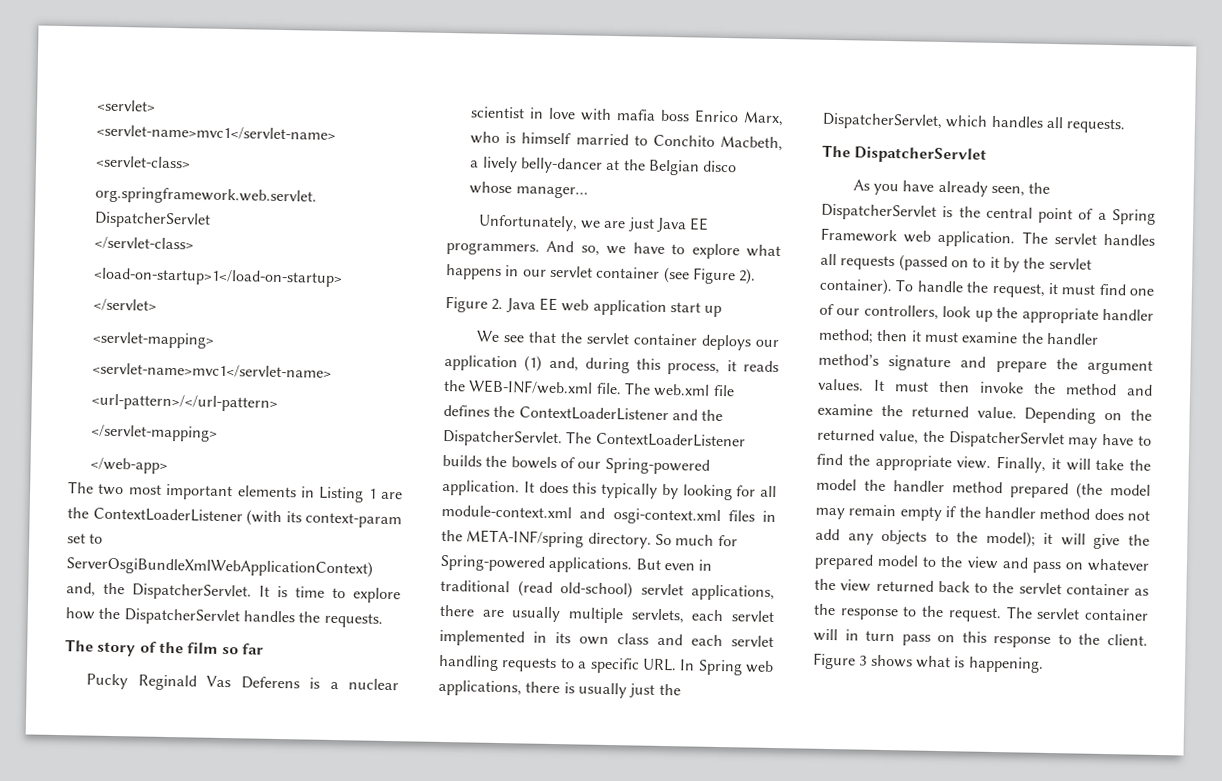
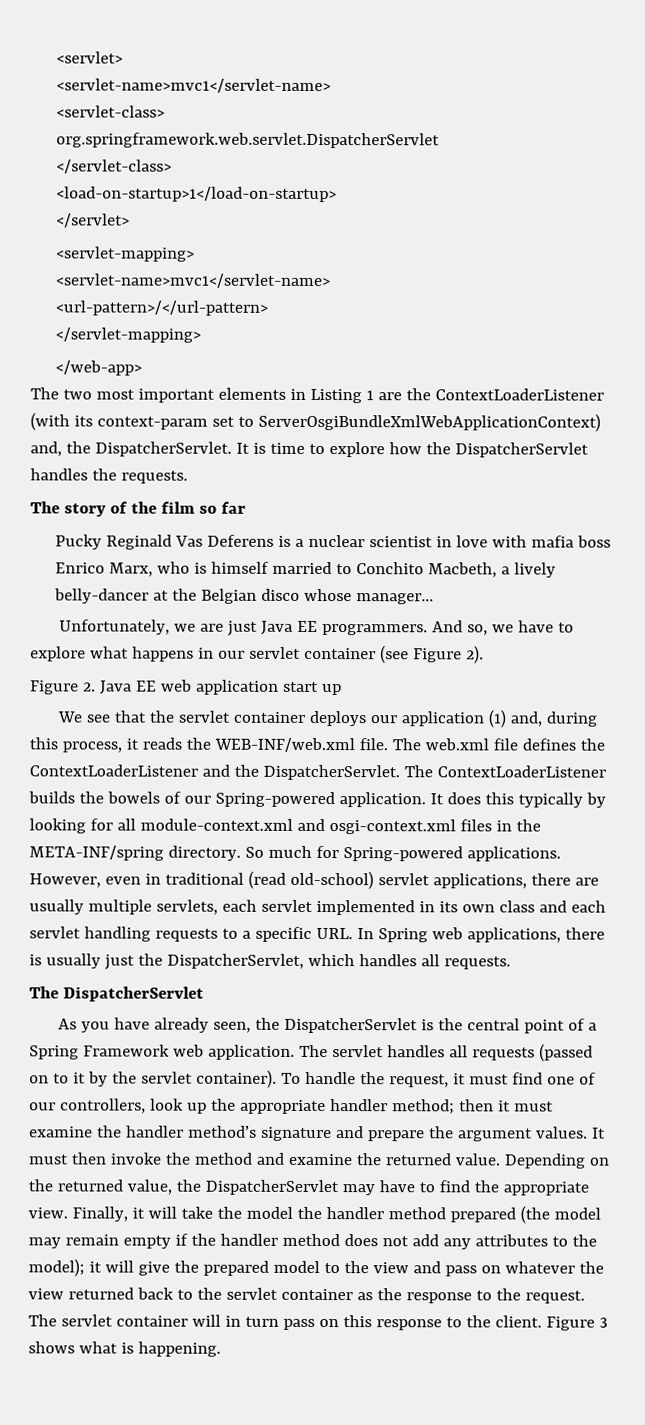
- But even in traditional (read old-school) servlet applications, there are usually multiple servlets, each servlet implemented in its own class and each servlet handling requests to a specific URL. In Spring web applications, there is usually just the DispatcherServlet, which handles all requests.
+ However, even in traditional (read old-school) servlet applications, there are usually multiple servlets, each servlet implemented in its own class and each servlet handling requests to a specific URL. In Spring web applications, there is usually just the DispatcherServlet, which handles all requests.
- Finally, it will take the model the handler method prepared (the model may remain empty if the handler method does not add any objects to the model); it will give the prepared model to the view and pass on whatever the view returned back to the servlet container as the response to the request.
+ Finally, it will take the model the handler method prepared (the model may remain empty if the handler method does not add any attributes to the model); it will give the prepared model to the view and pass on whatever the view returned back to the servlet container as the response to the request.

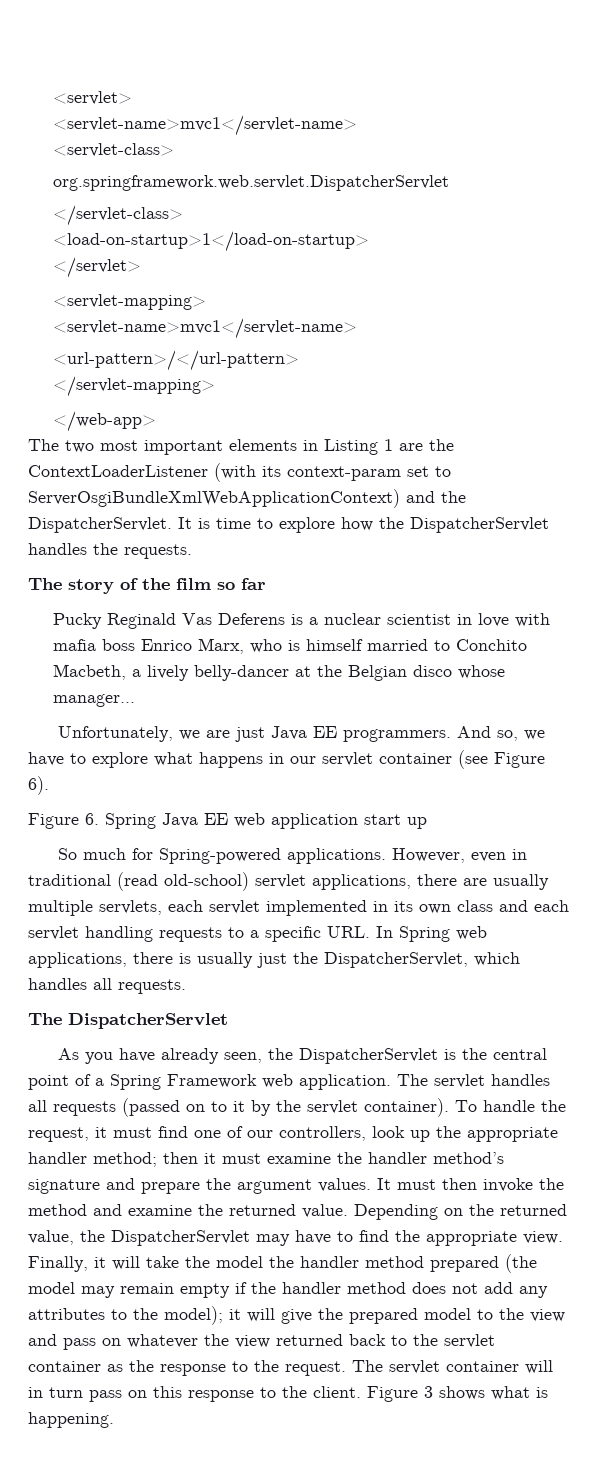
- The two most important elements in Listing 1 are the ContextLoaderListener (with its context-param set to ServerOsgiBundleXmlWebApplicationContext) and, the DispatcherServlet.
+ The two most important elements in Listing 1 are the ContextLoaderListener (with its context-param set to ServerOsgiBundleXmlWebApplicationContext) and the DispatcherServlet.
- And so, we have to explore what happens in our servlet container (see Figure 2).
- Figure 2. Java EE web application start up
+ And so, we have to explore what happens in our servlet container (see Figure 6).
+ Figure 6. Spring Java EE web application start up
- We see that the servlet container deploys our application (1) and, during this process, it reads the WEB-INF/web.xml file. The web.xml file defines the ContextLoaderListener and the DispatcherServlet. The ContextLoaderListener builds the bowels of our Spring-powered application. It does this typically by looking for all module-context.xml and osgi-context.xml files in the META-INF/spring directory.

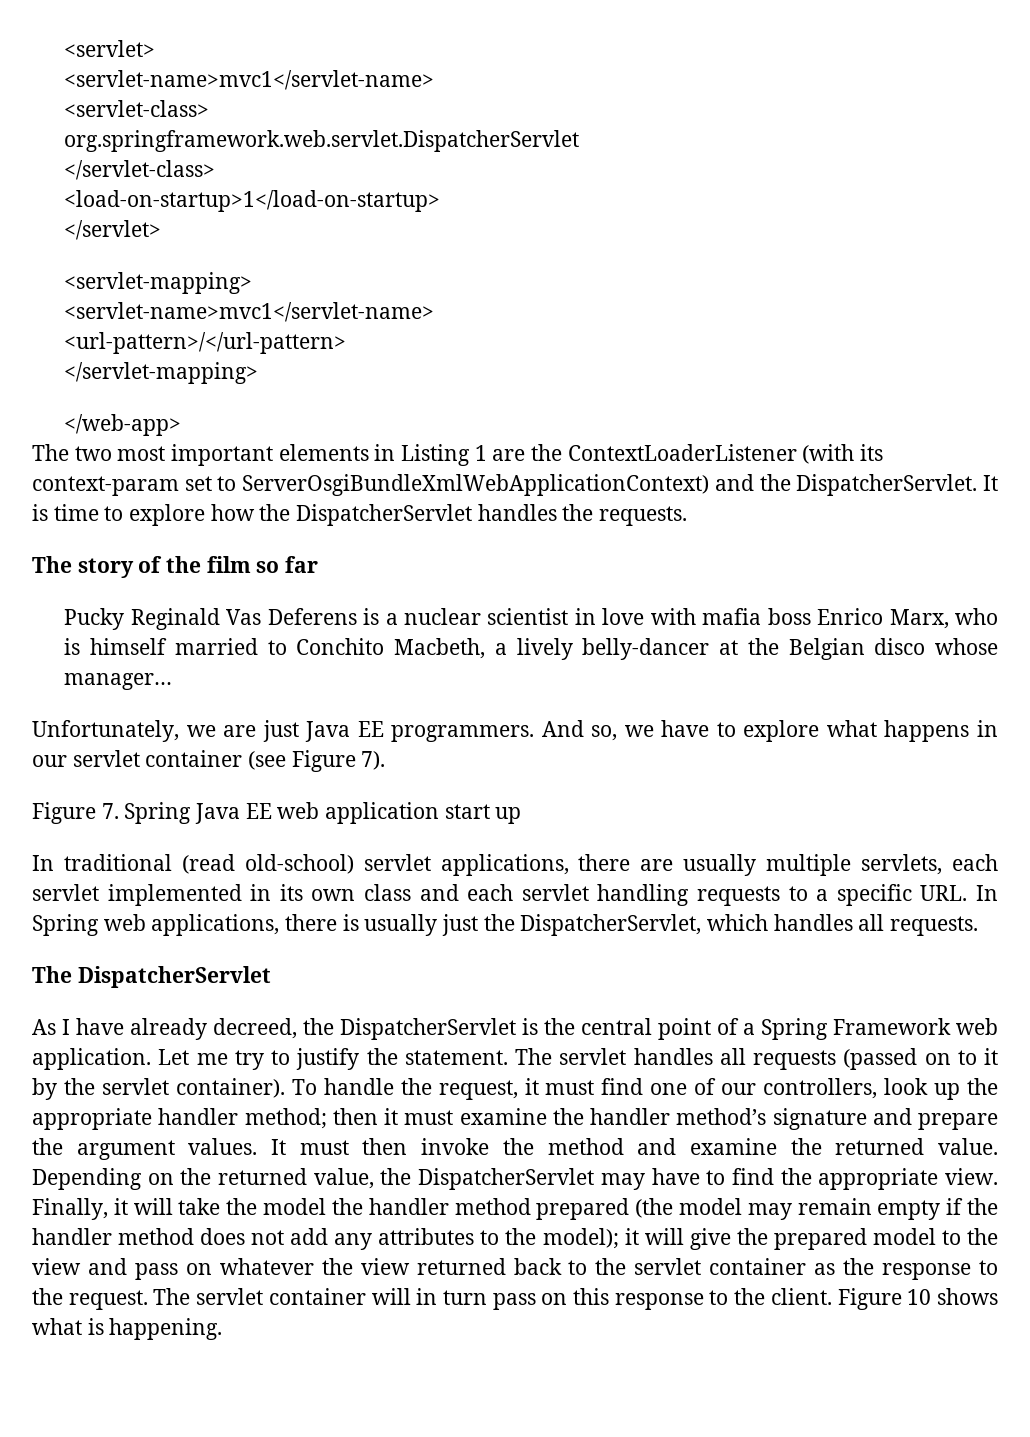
- And so, we have to explore what happens in our servlet container (see Figure 6).
- Figure 6. Spring Java EE web application start up
+ And so, we have to explore what happens in our servlet container (see Figure 7).
+ Figure 7. Spring Java EE web application start up
- So much for Spring-powered applications. However, even in traditional (read old-school) servlet applications, there are usually multiple servlets, each servlet implemented in its own class and each servlet handling requests to a specific URL. In Spring web applications, there is usually just the DispatcherServlet, which handles all requests.
+ In traditional (read old-school) servlet applications, there are usually multiple servlets, each servlet implemented in its own class and each servlet handling requests to a specific URL. In Spring web applications, there is usually just the DispatcherServlet, which handles all requests.
- As you have already seen, the DispatcherServlet is the central point of a Spring Framework web application.
+ As I have already decreed, the DispatcherServlet is the central point of a Spring Framework web application.
+ Let me try to justify the statement.
- Figure 3 shows what is happening.
+ Figure 10 shows what is happening.

